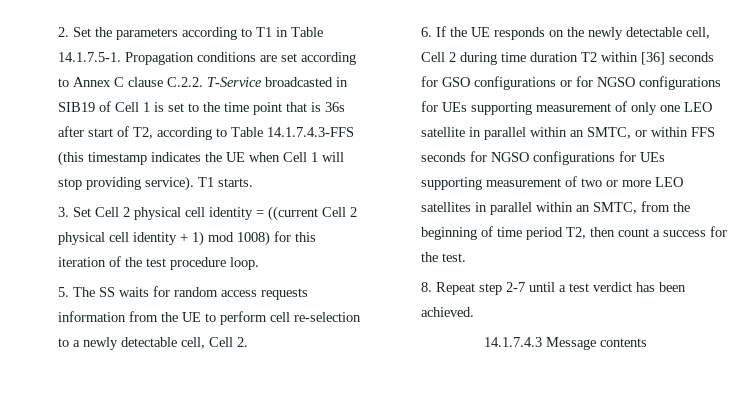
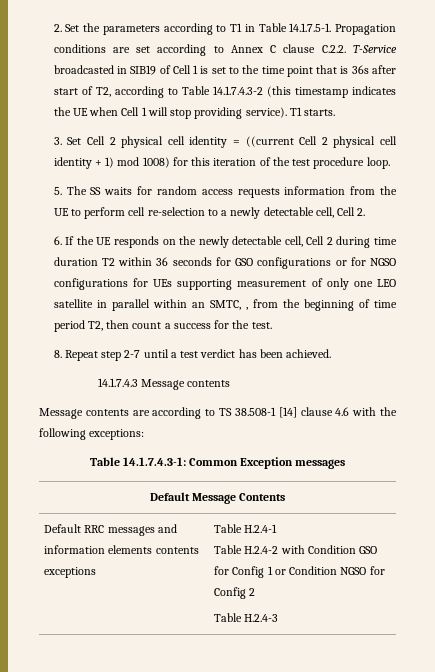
- 2. Set the parameters according to T1 in Table 14.1.7.5-1. Propagation conditions are set according to Annex C clause C.2.2. T-Service broadcasted in SIB19 of Cell 1 is set to the time point that is 36s after start of T2, according to Table 14.1.7.4.3-FFS (this timestamp indicates the UE when Cell 1 will stop providing service).
+ 2. Set the parameters according to T1 in Table 14.1.7.5-1. Propagation conditions are set according to Annex C clause C.2.2. T-Service broadcasted in SIB19 of Cell 1 is set to the time point that is 36s after start of T2, according to Table 14.1.7.4.3-2 (this timestamp indicates the UE when Cell 1 will stop providing service).
- 6. If the UE responds on the newly detectable cell, Cell 2 during time duration T2 within [36] seconds for GSO configurations or for NGSO configurations for UEs supporting measurement of only one LEO satellite in parallel within an SMTC, or within FFS seconds for NGSO configurations for UEs supporting measurement of two or more LEO satellites in parallel within an SMTC, from the beginning of time period T2, then count a success for the test.
+ 6. If the UE responds on the newly detectable cell, Cell 2 during time duration T2 within 36 seconds for GSO configurations or for NGSO configurations for UEs supporting measurement of only one LEO satellite in parallel within an SMTC, , from the beginning of time period T2, then count a success for the test.
+ Message contents are according to TS 38.508-1 [14] clause 4.6 with the following exceptions:
+ Table 14.1.7.4.3-1: Common Exception messages
+ Default Message Contents
+ Default RRC messages and information elements contents exceptions | Table H.2.4-1
+ Table H.2.4-2 with Condition GSO for Config 1 or Condition NGSO for Config 2
+ Table H.2.4-3

